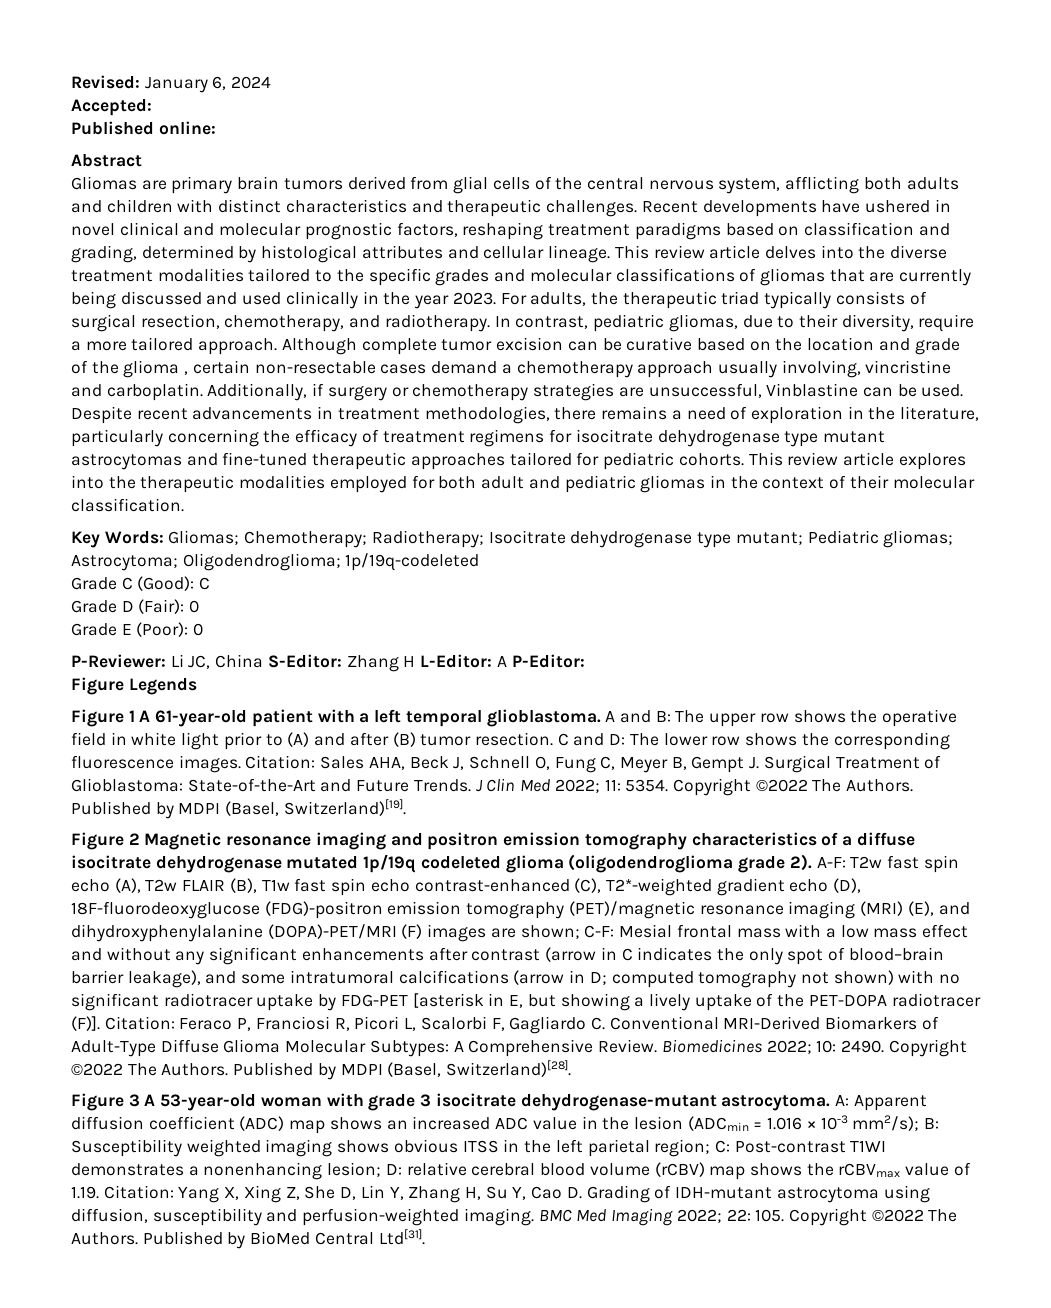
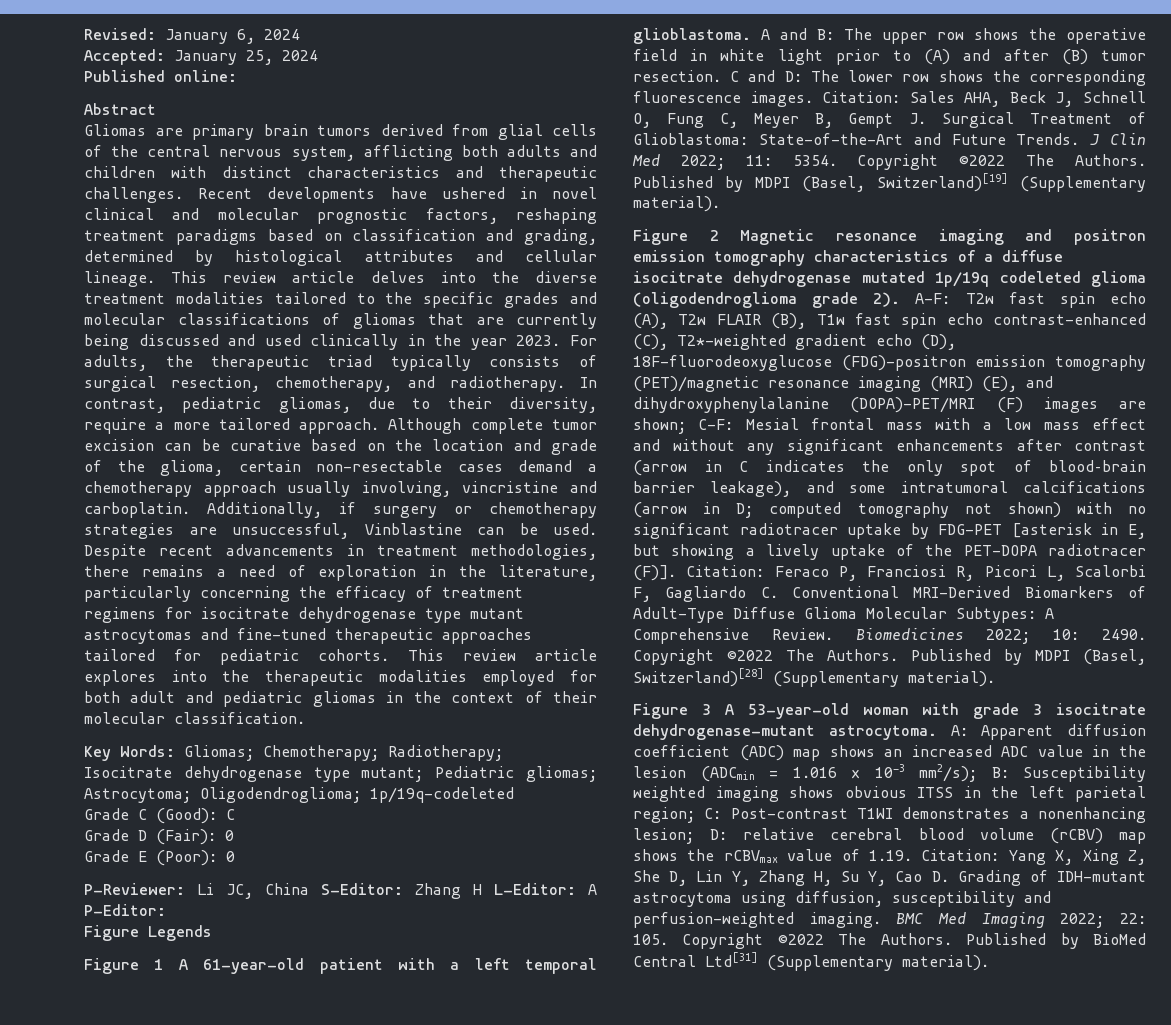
- Accepted:
+ Accepted: January 25, 2024
- Although complete tumor excision can be curative based on the location and grade of the glioma , certain non-resectable cases demand a chemotherapy approach usually involving, vincristine and carboplatin.
+ Although complete tumor excision can be curative based on the location and grade of the glioma, certain non-resectable cases demand a chemotherapy approach usually involving, vincristine and carboplatin.
- Published by MDPI (Basel, Switzerland)[19].
+ Published by MDPI (Basel, Switzerland)[19] (Supplementary material).
- Published by MDPI (Basel, Switzerland)[28].
+ Published by MDPI (Basel, Switzerland)[28] (Supplementary material).
- Published by BioMed Central Ltd[31].
+ Published by BioMed Central Ltd[31] (Supplementary material).

